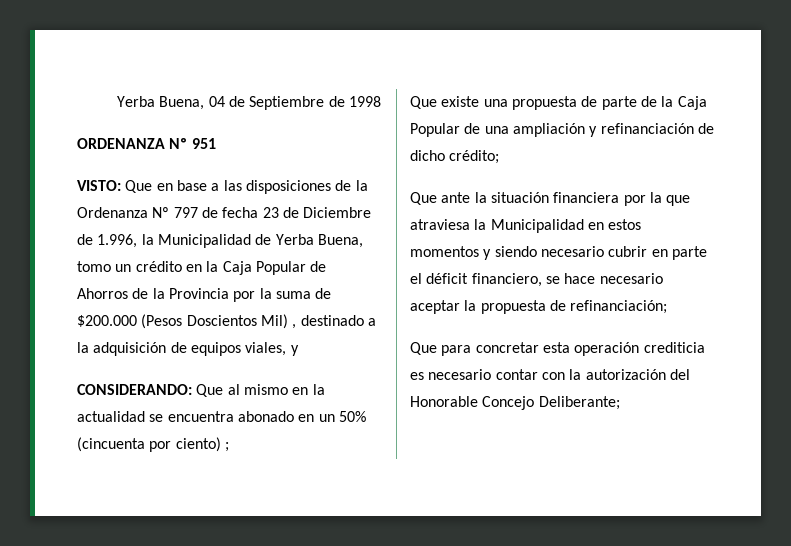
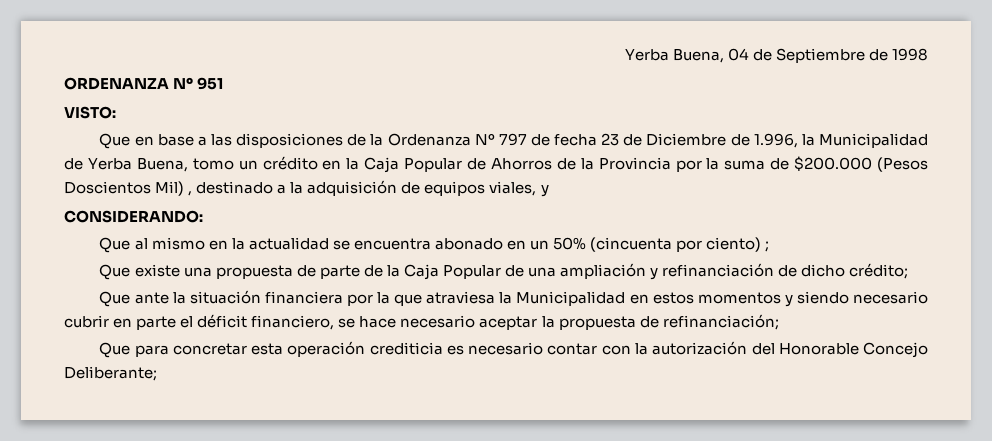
- VISTO: Que en base a las disposiciones de la Ordenanza Nº 797 de fecha 23 de Diciembre de 1.996, la Municipalidad de Yerba Buena, tomo un crédito en la Caja Popular de Ahorros de la Provincia por la suma de $200.000 (Pesos Doscientos Mil) , destinado a la adquisición de equipos viales, y
+ VISTO:
+ Que en base a las disposiciones de la Ordenanza Nº 797 de fecha 23 de Diciembre de 1.996, la Municipalidad de Yerba Buena, tomo un crédito en la Caja Popular de Ahorros de la Provincia por la suma de $200.000 (Pesos Doscientos Mil) , destinado a la adquisición de equipos viales, y
- CONSIDERANDO: Que al mismo en la actualidad se encuentra abonado en un 50% (cincuenta por ciento) ;
+ CONSIDERANDO:
+ Que al mismo en la actualidad se encuentra abonado en un 50% (cincuenta por ciento) ;

